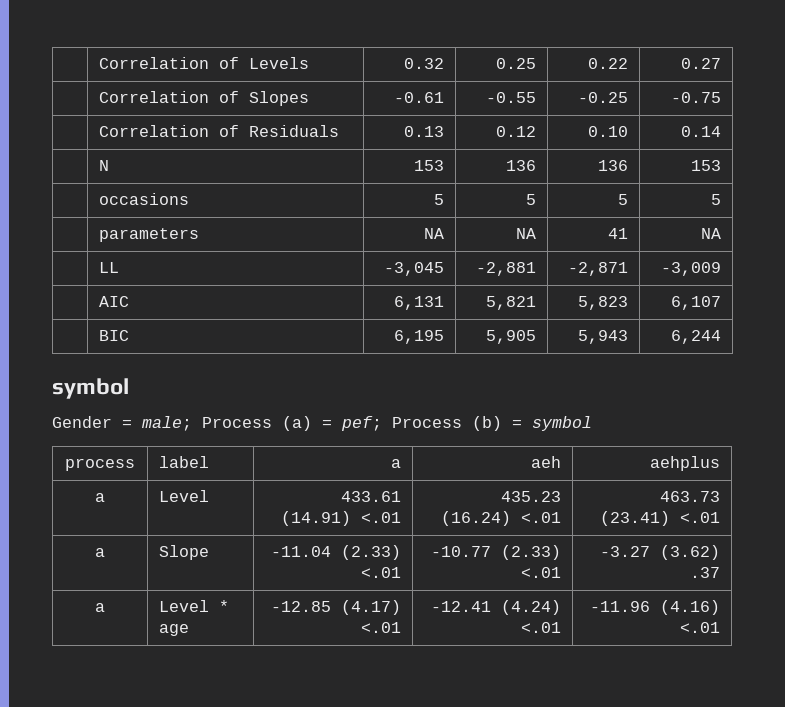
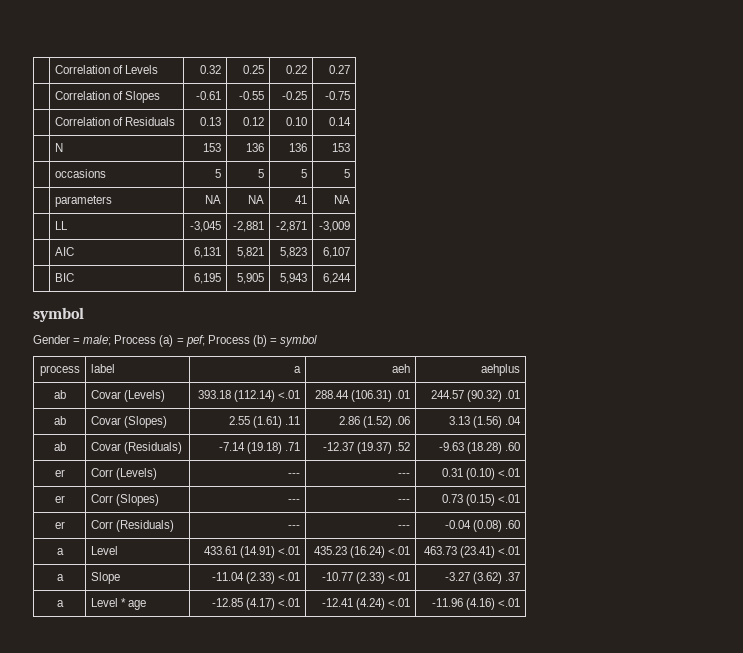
+ ab | Covar (Levels) | 393.18 (112.14) <.01 | 288.44 (106.31) .01 | 244.57 (90.32) .01
+ ab | Covar (Slopes) | 2.55 (1.61) .11 | 2.86 (1.52) .06 | 3.13 (1.56) .04
+ ab | Covar (Residuals) | -7.14 (19.18) .71 | -12.37 (19.37) .52 | -9.63 (18.28) .60
+ er | Corr (Levels) | --- | --- | 0.31 (0.10) <.01
+ er | Corr (Slopes) | --- | --- | 0.73 (0.15) <.01
+ er | Corr (Residuals) | --- | --- | -0.04 (0.08) .60

